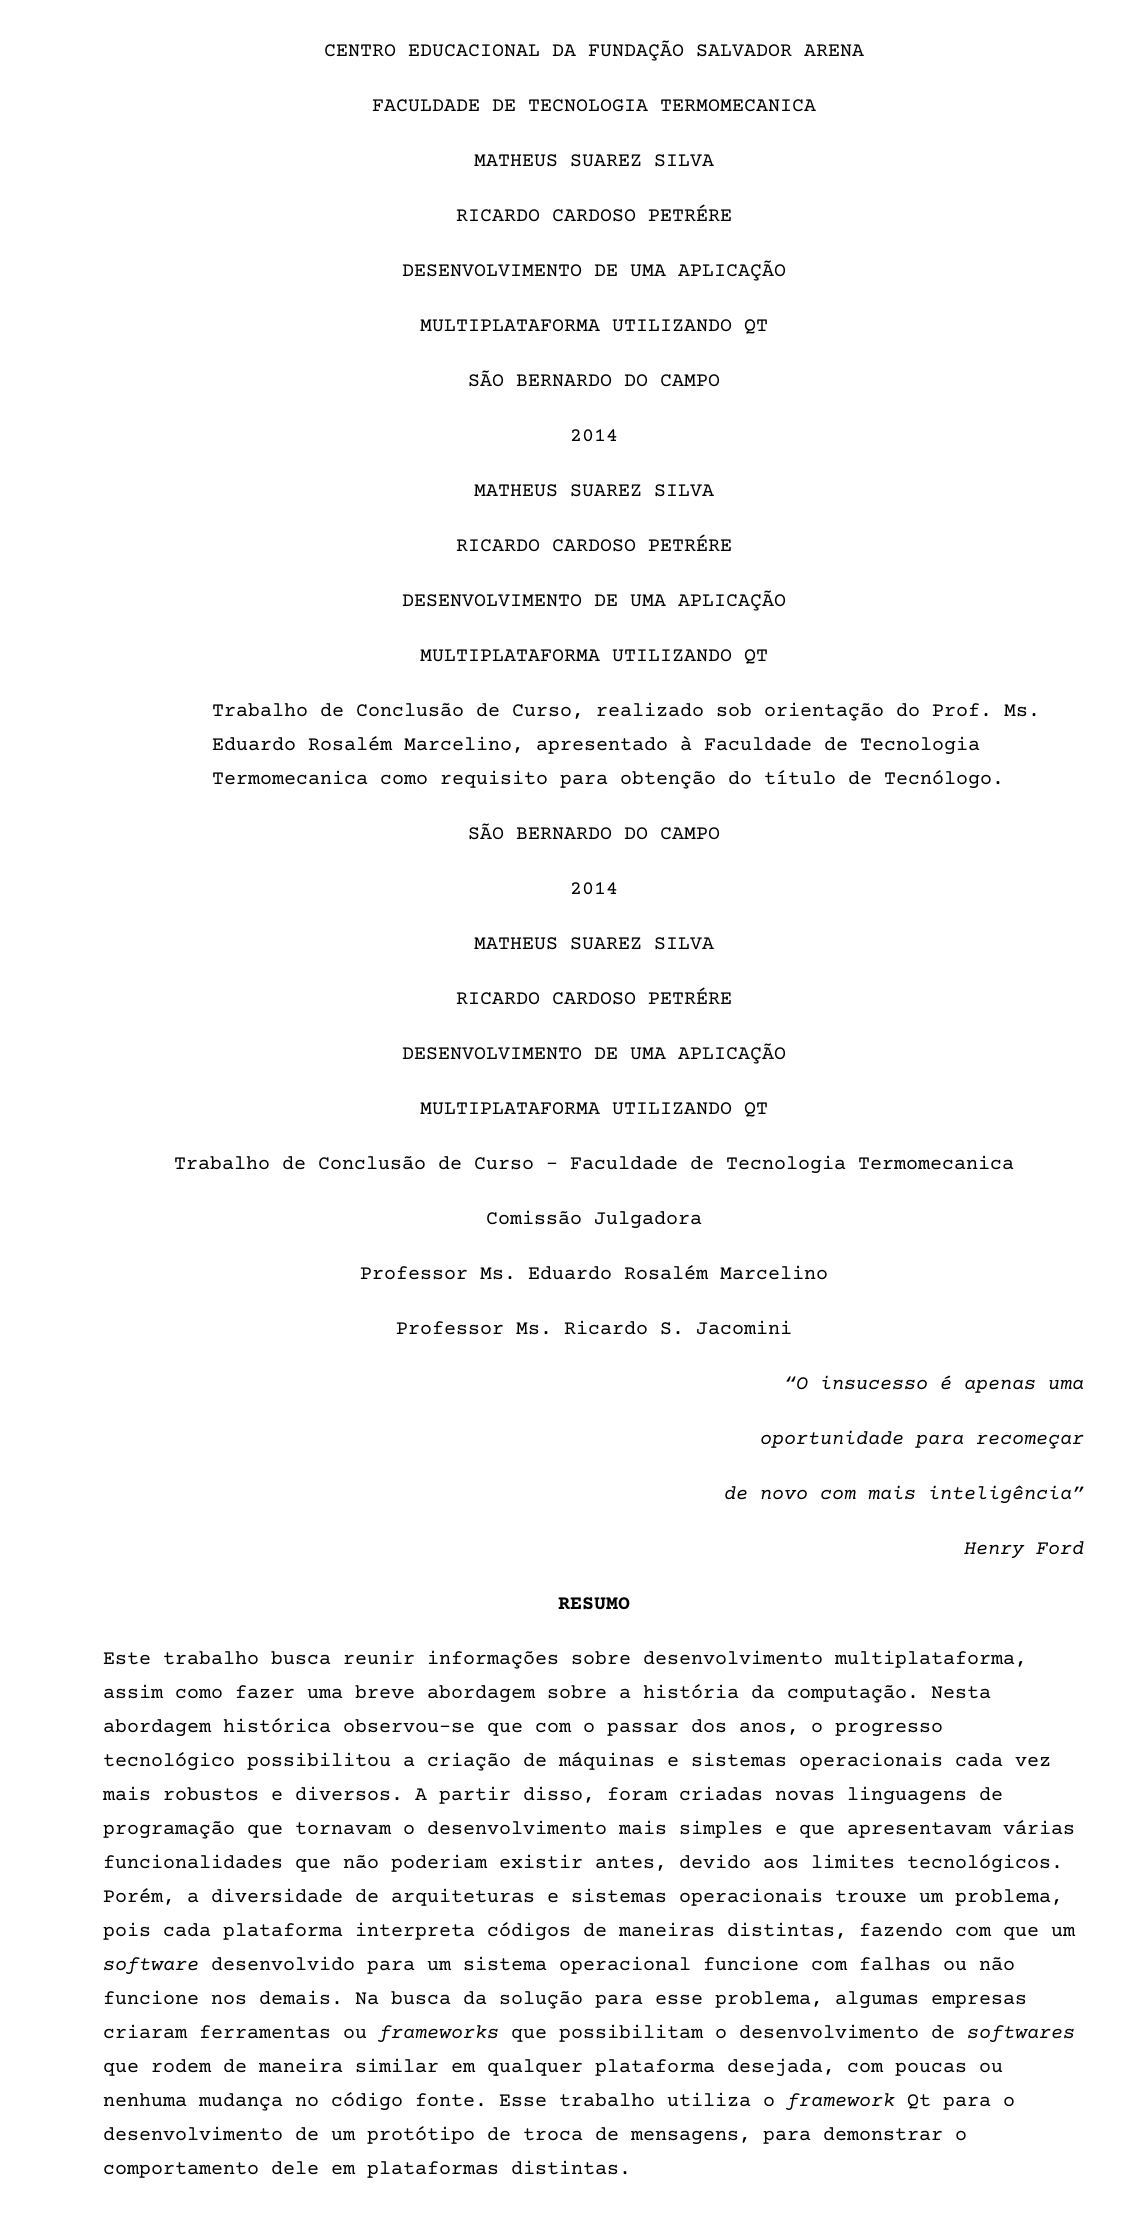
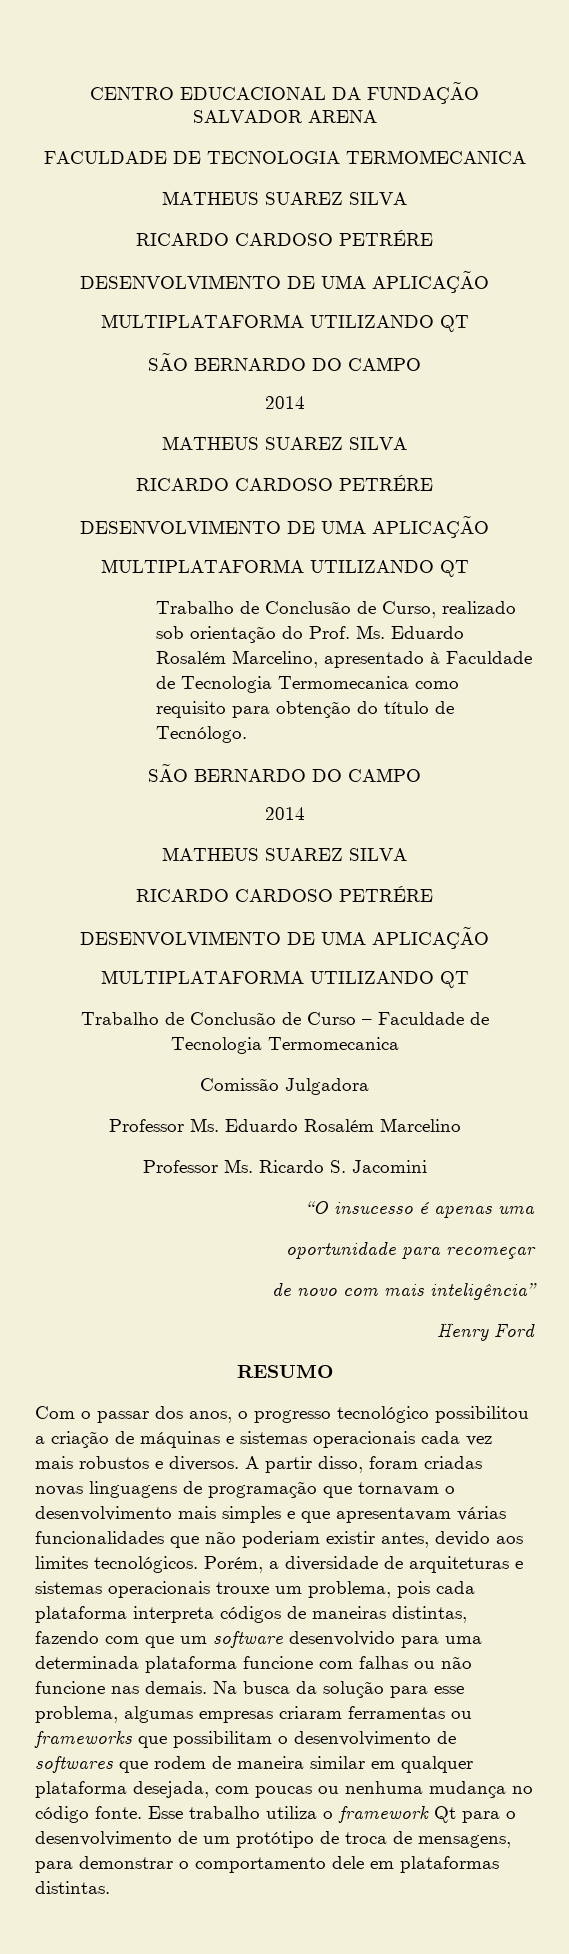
- Este trabalho busca reunir informações sobre desenvolvimento multiplataforma, assim como fazer uma breve abordagem sobre a história da computação. Nesta abordagem histórica observou-se que com o passar dos anos, o progresso tecnológico possibilitou a criação de máquinas e sistemas operacionais cada vez mais robustos e diversos.
+ Com o passar dos anos, o progresso tecnológico possibilitou a criação de máquinas e sistemas operacionais cada vez mais robustos e diversos.
- Porém, a diversidade de arquiteturas e sistemas operacionais trouxe um problema, pois cada plataforma interpreta códigos de maneiras distintas, fazendo com que um software desenvolvido para um sistema operacional funcione com falhas ou não funcione nos demais.
+ Porém, a diversidade de arquiteturas e sistemas operacionais trouxe um problema, pois cada plataforma interpreta códigos de maneiras distintas, fazendo com que um software desenvolvido para uma determinada plataforma funcione com falhas ou não funcione nas demais.

